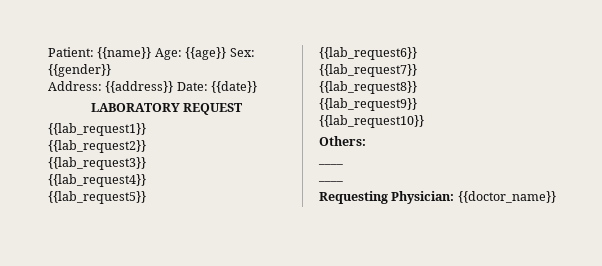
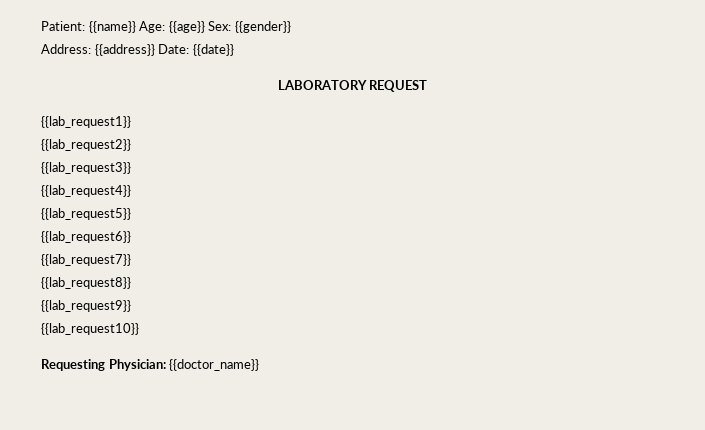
- Others:
- ____
- ____

